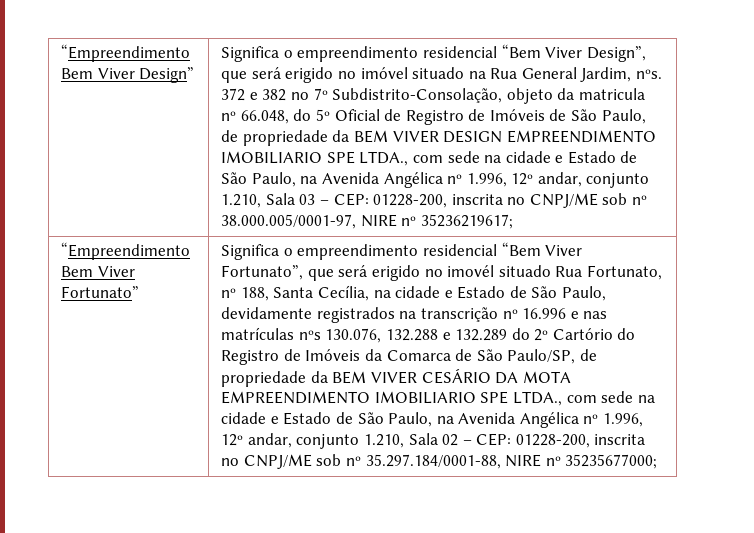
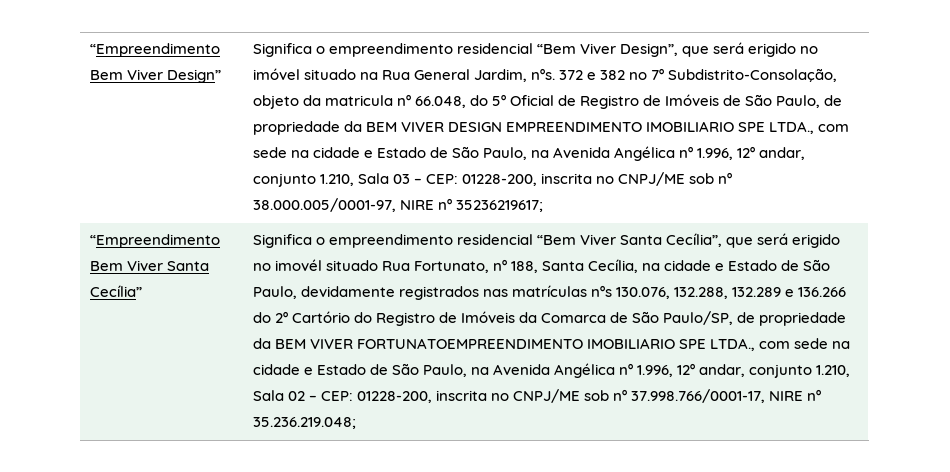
- “Empreendimento Bem Viver Fortunato” | Significa o empreendimento residencial “Bem Viver Fortunato”, que será erigido no imovél situado Rua Fortunato, nº 188, Santa Cecília, na cidade e Estado de São Paulo, devidamente registrados na transcrição nº 16.996 e nas matrículas nºs 130.076, 132.288 e 132.289 do 2º Cartório do Registro de Imóveis da Comarca de São Paulo/SP, de propriedade da BEM VIVER CESÁRIO DA MOTA EMPREENDIMENTO IMOBILIARIO SPE LTDA., com sede na cidade e Estado de São Paulo, na Avenida Angélica nº 1.996, 12º andar, conjunto 1.210, Sala 02 – CEP:
+ “Empreendimento Bem Viver Santa Cecília” | Significa o empreendimento residencial “Bem Viver Santa Cecília”, que será erigido no imovél situado Rua Fortunato, nº 188, Santa Cecília, na cidade e Estado de São Paulo, devidamente registrados nas matrículas nºs 130.076, 132.288, 132.289 e 136.266 do 2º Cartório do Registro de Imóveis da Comarca de São Paulo/SP, de propriedade da BEM VIVER FORTUNATOEMPREENDIMENTO IMOBILIARIO SPE LTDA., com sede na cidade e Estado de São Paulo, na Avenida Angélica nº 1.996, 12º andar, conjunto 1.210, Sala 02 – CEP:
- 01228-200, inscrita no CNPJ/ME sob nº 35.297.184/0001-88, NIRE nº 35235677000;
+ 01228-200, inscrita no CNPJ/ME sob nº 37.998.766/0001-17, NIRE nº 35.236.219.048;

